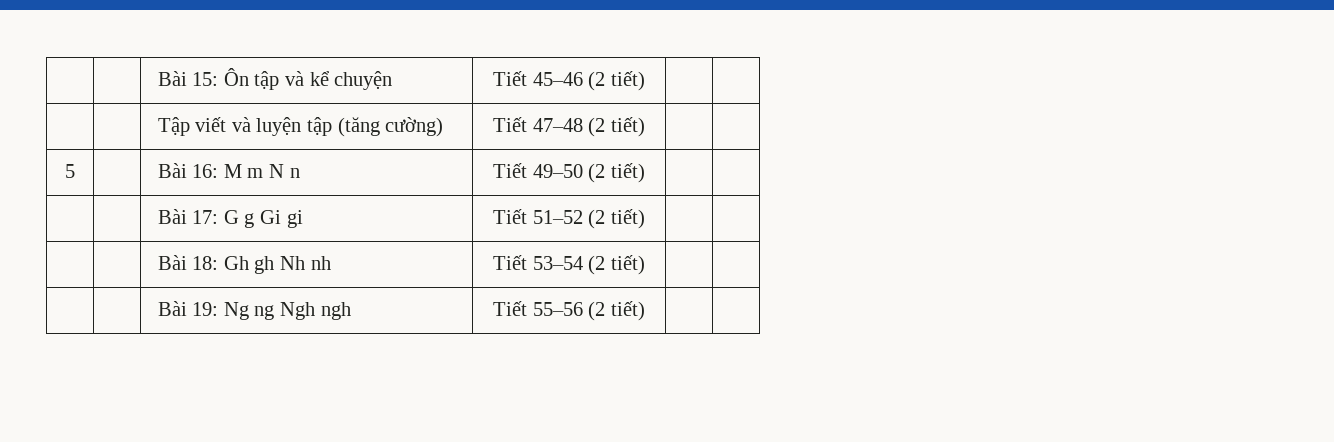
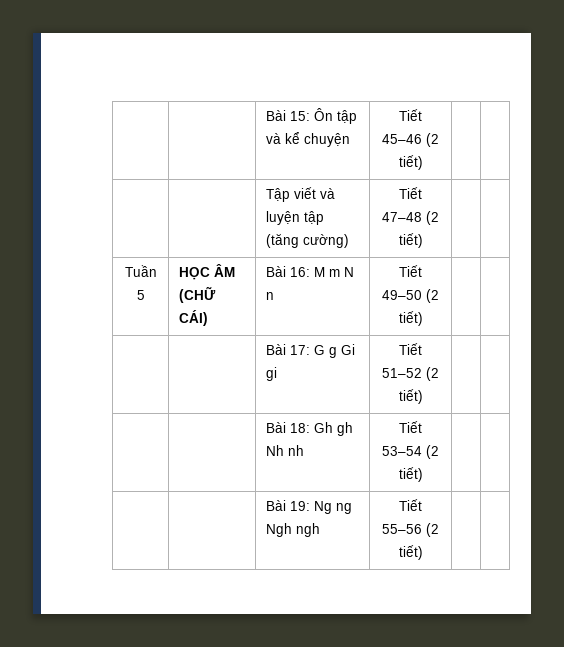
- 5 | | Bài 16: M m N n | Tiết 49–50 (2 tiết) | |
+ Tuần 5 | HỌC ÂM (CHỮ CÁI) | Bài 16: M m N n | Tiết 49–50 (2 tiết) | |

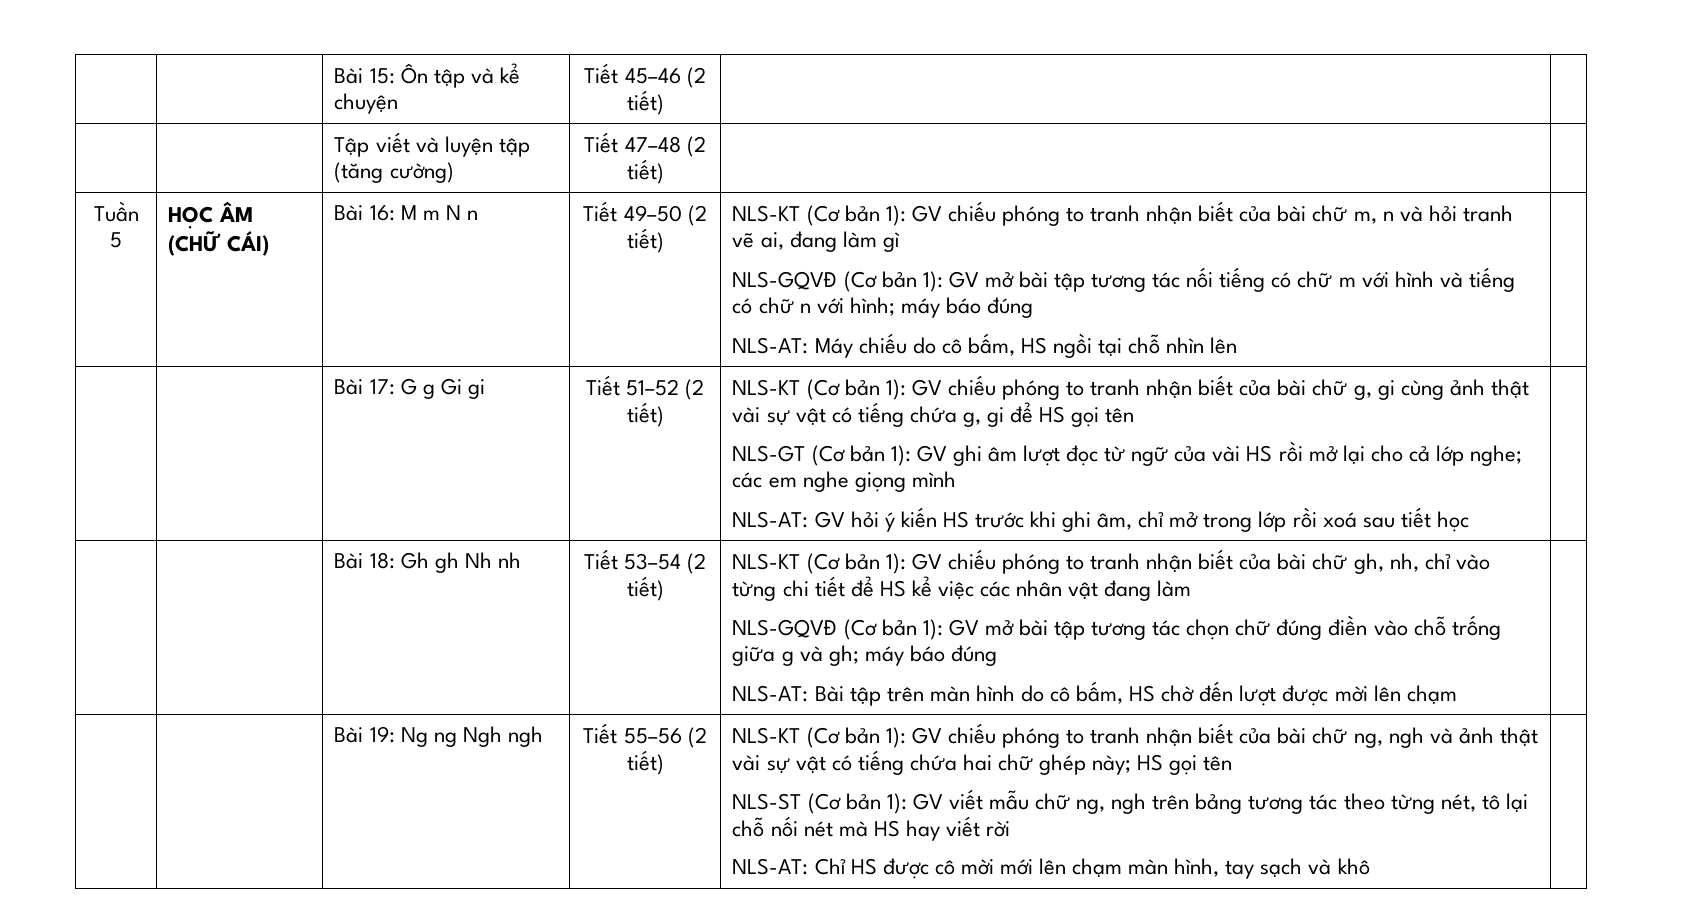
+ NLS-KT (Cơ bản 1): GV chiếu phóng to tranh nhận biết của bài chữ m, n và hỏi tranh vẽ ai, đang làm gì
+ NLS-GQVĐ (Cơ bản 1): GV mở bài tập tương tác nối tiếng có chữ m với hình và tiếng có chữ n với hình; máy báo đúng
+ NLS-AT: Máy chiếu do cô bấm, HS ngồi tại chỗ nhìn lên
+ NLS-KT (Cơ bản 1): GV chiếu phóng to tranh nhận biết của bài chữ g, gi cùng ảnh thật vài sự vật có tiếng chứa g, gi để HS gọi tên
+ NLS-GT (Cơ bản 1): GV ghi âm lượt đọc từ ngữ của vài HS rồi mở lại cho cả lớp nghe; các em nghe giọng mình
+ NLS-AT: GV hỏi ý kiến HS trước khi ghi âm, chỉ mở trong lớp rồi xoá sau tiết học
+ NLS-KT (Cơ bản 1): GV chiếu phóng to tranh nhận biết của bài chữ gh, nh, chỉ vào từng chi tiết để HS kể việc các nhân vật đang làm
+ NLS-GQVĐ (Cơ bản 1): GV mở bài tập tương tác chọn chữ đúng điền vào chỗ trống giữa g và gh; máy báo đúng
+ NLS-AT: Bài tập trên màn hình do cô bấm, HS chờ đến lượt được mời lên chạm
+ NLS-KT (Cơ bản 1): GV chiếu phóng to tranh nhận biết của bài chữ ng, ngh và ảnh thật vài sự vật có tiếng chứa hai chữ ghép này; HS gọi tên
+ NLS-ST (Cơ bản 1): GV viết mẫu chữ ng, ngh trên bảng tương tác theo từng nét, tô lại chỗ nối nét mà HS hay viết rời
+ NLS-AT: Chỉ HS được cô mời mới lên chạm màn hình, tay sạch và khô

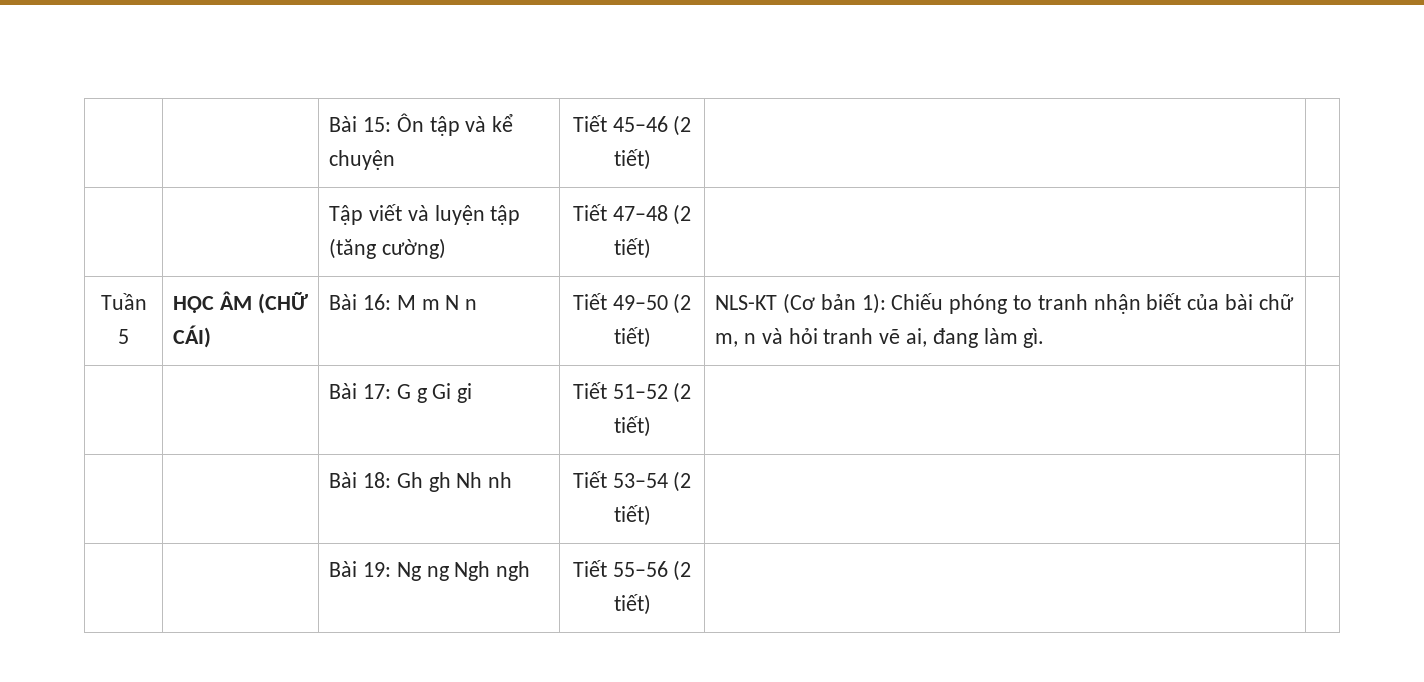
- NLS-KT (Cơ bản 1): GV chiếu phóng to tranh nhận biết của bài chữ m, n và hỏi tranh vẽ ai, đang làm gì
- NLS-GQVĐ (Cơ bản 1): GV mở bài tập tương tác nối tiếng có chữ m với hình và tiếng có chữ n với hình; máy báo đúng
- NLS-AT: Máy chiếu do cô bấm, HS ngồi tại chỗ nhìn lên
+ NLS-KT (Cơ bản 1): Chiếu phóng to tranh nhận biết của bài chữ m, n và hỏi tranh vẽ ai, đang làm gì.
- NLS-KT (Cơ bản 1): GV chiếu phóng to tranh nhận biết của bài chữ g, gi cùng ảnh thật vài sự vật có tiếng chứa g, gi để HS gọi tên
- NLS-GT (Cơ bản 1): GV ghi âm lượt đọc từ ngữ của vài HS rồi mở lại cho cả lớp nghe; các em nghe giọng mình
- NLS-AT: GV hỏi ý kiến HS trước khi ghi âm, chỉ mở trong lớp rồi xoá sau tiết học
- NLS-KT (Cơ bản 1): GV chiếu phóng to tranh nhận biết của bài chữ gh, nh, chỉ vào từng chi tiết để HS kể việc các nhân vật đang làm
- NLS-GQVĐ (Cơ bản 1): GV mở bài tập tương tác chọn chữ đúng điền vào chỗ trống giữa g và gh; máy báo đúng
- NLS-AT: Bài tập trên màn hình do cô bấm, HS chờ đến lượt được mời lên chạm
- NLS-KT (Cơ bản 1): GV chiếu phóng to tranh nhận biết của bài chữ ng, ngh và ảnh thật vài sự vật có tiếng chứa hai chữ ghép này; HS gọi tên
- NLS-ST (Cơ bản 1): GV viết mẫu chữ ng, ngh trên bảng tương tác theo từng nét, tô lại chỗ nối nét mà HS hay viết rời
- NLS-AT: Chỉ HS được cô mời mới lên chạm màn hình, tay sạch và khô

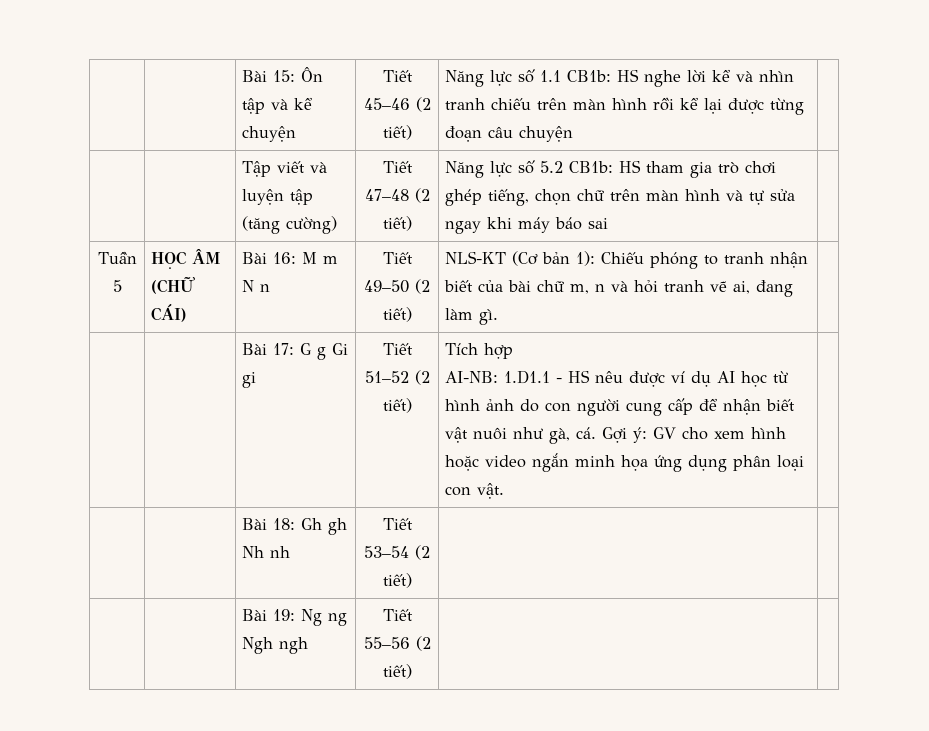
- | | Bài 15: Ôn tập và kể chuyện | Tiết 45–46 (2 tiết) | |
+ | | Bài 15: Ôn tập và kể chuyện | Tiết 45–46 (2 tiết) | Năng lực số 1.1 CB1b: HS nghe lời kể và nhìn tranh chiếu trên màn hình rồi kể lại được từng đoạn câu chuyện |
- | | Tập viết và luyện tập (tăng cường) | Tiết 47–48 (2 tiết) | |
+ | | Tập viết và luyện tập (tăng cường) | Tiết 47–48 (2 tiết) | Năng lực số 5.2 CB1b: HS tham gia trò chơi ghép tiếng, chọn chữ trên màn hình và tự sửa ngay khi máy báo sai |
+ Tích hợp
+ AI-NB: 1.D1.1 - HS nêu được ví dụ AI học từ hình ảnh do con người cung cấp để nhận biết vật nuôi như gà, cá. Gợi ý: GV cho xem hình hoặc video ngắn minh họa ứng dụng phân loại con vật.

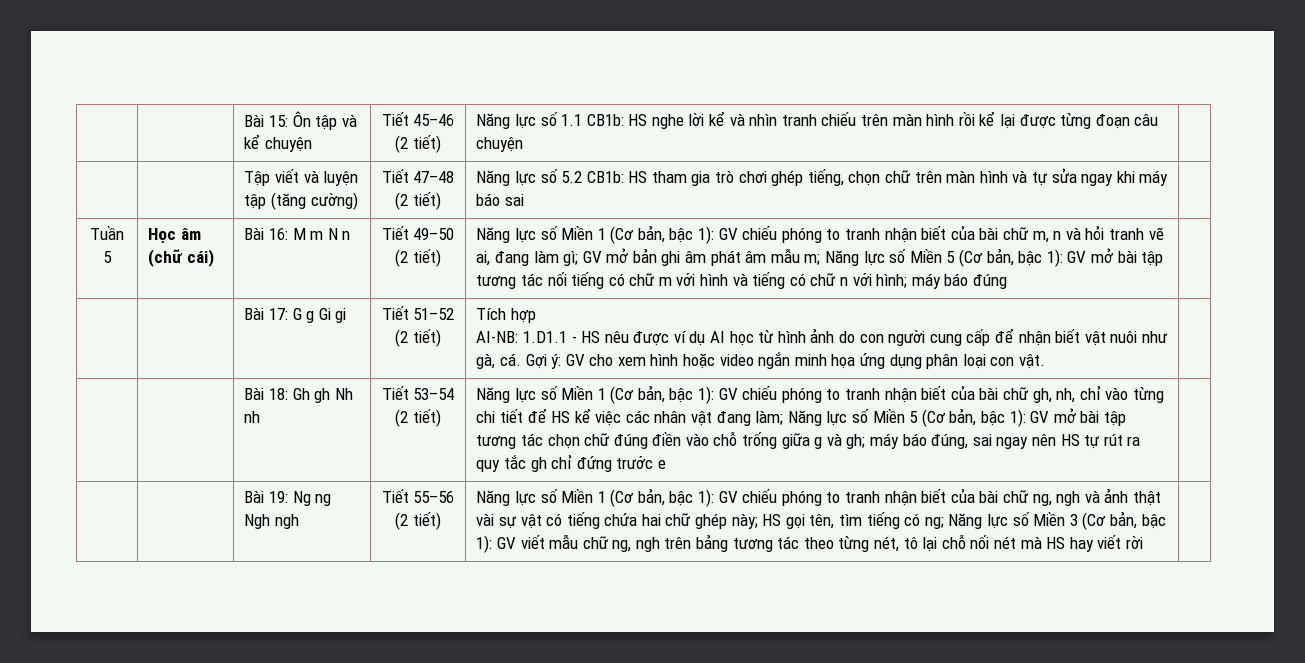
- HỌC ÂM (CHỮ CÁI)
+ Học âm (chữ cái)
- NLS-KT (Cơ bản 1): Chiếu phóng to tranh nhận biết của bài chữ m, n và hỏi tranh vẽ ai, đang làm gì.
+ Năng lực số Miền 1 (Cơ bản, bậc 1): GV chiếu phóng to tranh nhận biết của bài chữ m, n và hỏi tranh vẽ ai, đang làm gì; GV mở bản ghi âm phát âm mẫu m; Năng lực số Miền 5 (Cơ bản, bậc 1): GV mở bài tập tương tác nối tiếng có chữ m với hình và tiếng có chữ n với hình; máy báo đúng
+ Năng lực số Miền 1 (Cơ bản, bậc 1): GV chiếu phóng to tranh nhận biết của bài chữ gh, nh, chỉ vào từng chi tiết để HS kể việc các nhân vật đang làm; Năng lực số Miền 5 (Cơ bản, bậc 1): GV mở bài tập tương tác chọn chữ đúng điền vào chỗ trống giữa g và gh; máy báo đúng, sai ngay nên HS tự rút ra quy tắc gh chỉ đứng trước e
+ Năng lực số Miền 1 (Cơ bản, bậc 1): GV chiếu phóng to tranh nhận biết của bài chữ ng, ngh và ảnh thật vài sự vật có tiếng chứa hai chữ ghép này; HS gọi tên, tìm tiếng có ng; Năng lực số Miền 3 (Cơ bản, bậc 1): GV viết mẫu chữ ng, ngh trên bảng tương tác theo từng nét, tô lại chỗ nối nét mà HS hay viết rời

